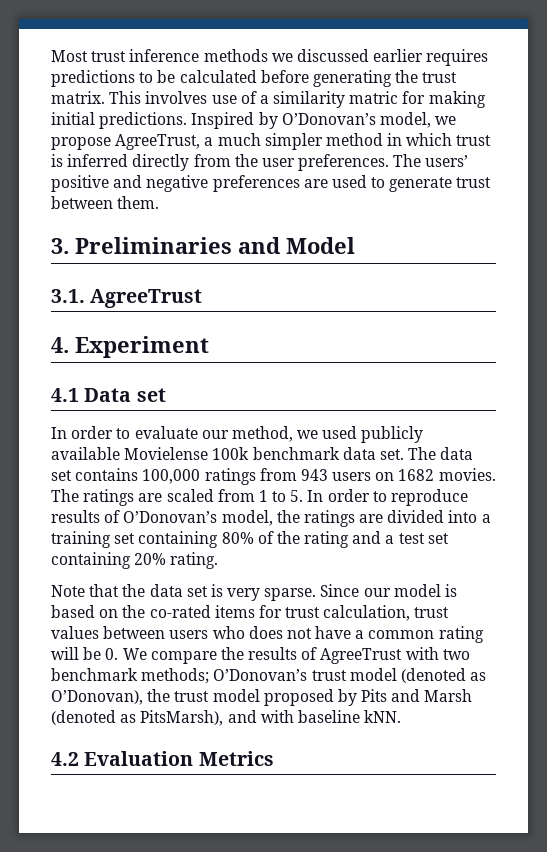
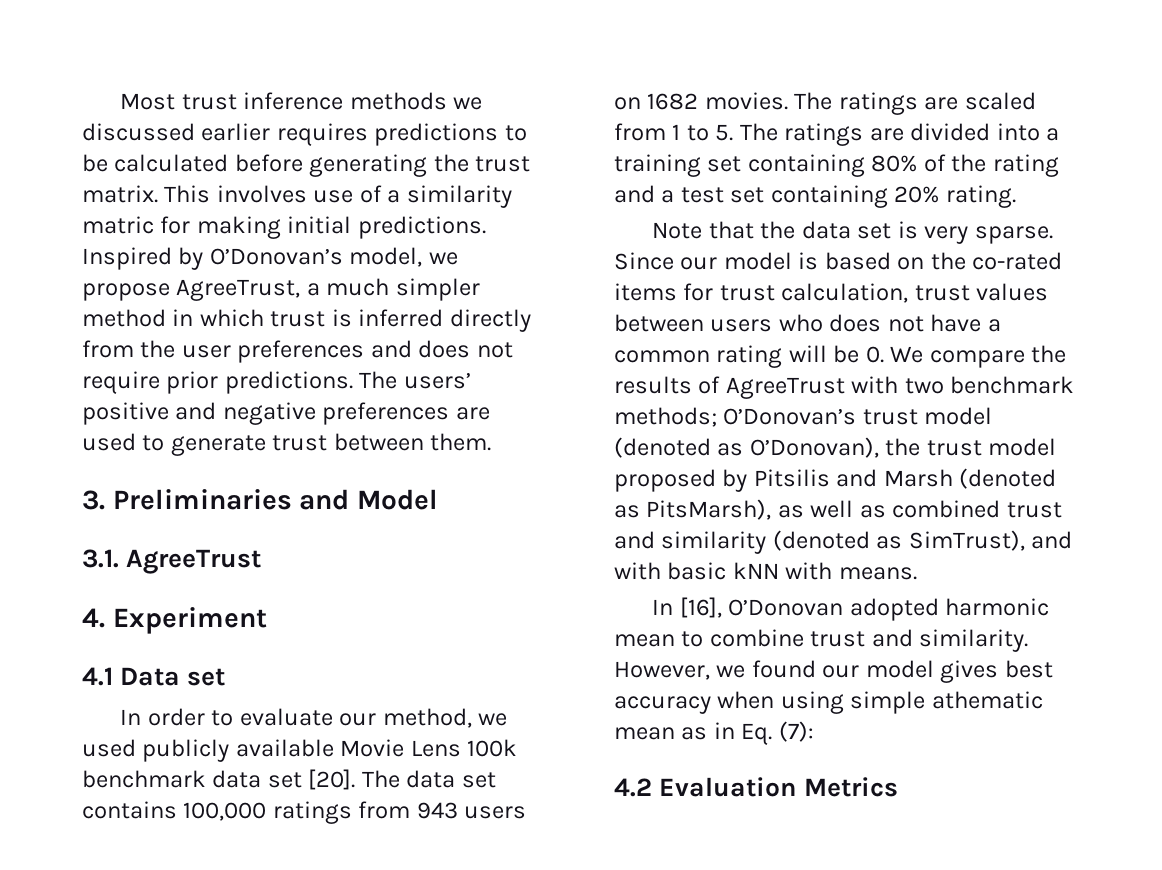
- Inspired by O’Donovan’s model, we propose AgreeTrust, a much simpler method in which trust is inferred directly from the user preferences.
+ Inspired by O’Donovan’s model, we propose AgreeTrust, a much simpler method in which trust is inferred directly from the user preferences and does not require prior predictions.
- In order to evaluate our method, we used publicly available Movielense 100k benchmark data set.
+ In order to evaluate our method, we used publicly available Movie Lens 100k benchmark data set [20].
- The ratings are scaled from 1 to 5. In order to reproduce results of O’Donovan’s model, the ratings are divided into a training set containing 80% of the rating and a test set containing 20% rating.
+ The ratings are scaled from 1 to 5. The ratings are divided into a training set containing 80% of the rating and a test set containing 20% rating.
- Since our model is based on the co-rated items for trust calculation, trust values between users who does not have a common rating will be 0. We compare the results of AgreeTrust with two benchmark methods; O’Donovan’s trust model (denoted as O’Donovan), the trust model proposed by Pits and Marsh (denoted as PitsMarsh), and with baseline kNN.
+ Since our model is based on the co-rated items for trust calculation, trust values between users who does not have a common rating will be 0. We compare the results of AgreeTrust with two benchmark methods; O’Donovan’s trust model (denoted as O’Donovan), the trust model proposed by Pitsilis and Marsh (denoted as PitsMarsh), as well as combined trust and similarity (denoted as SimTrust), and with basic kNN with means.
+ In [16], O’Donovan adopted harmonic mean to combine trust and similarity. However, we found our model gives best accuracy when using simple athematic mean as in Eq. (7):

